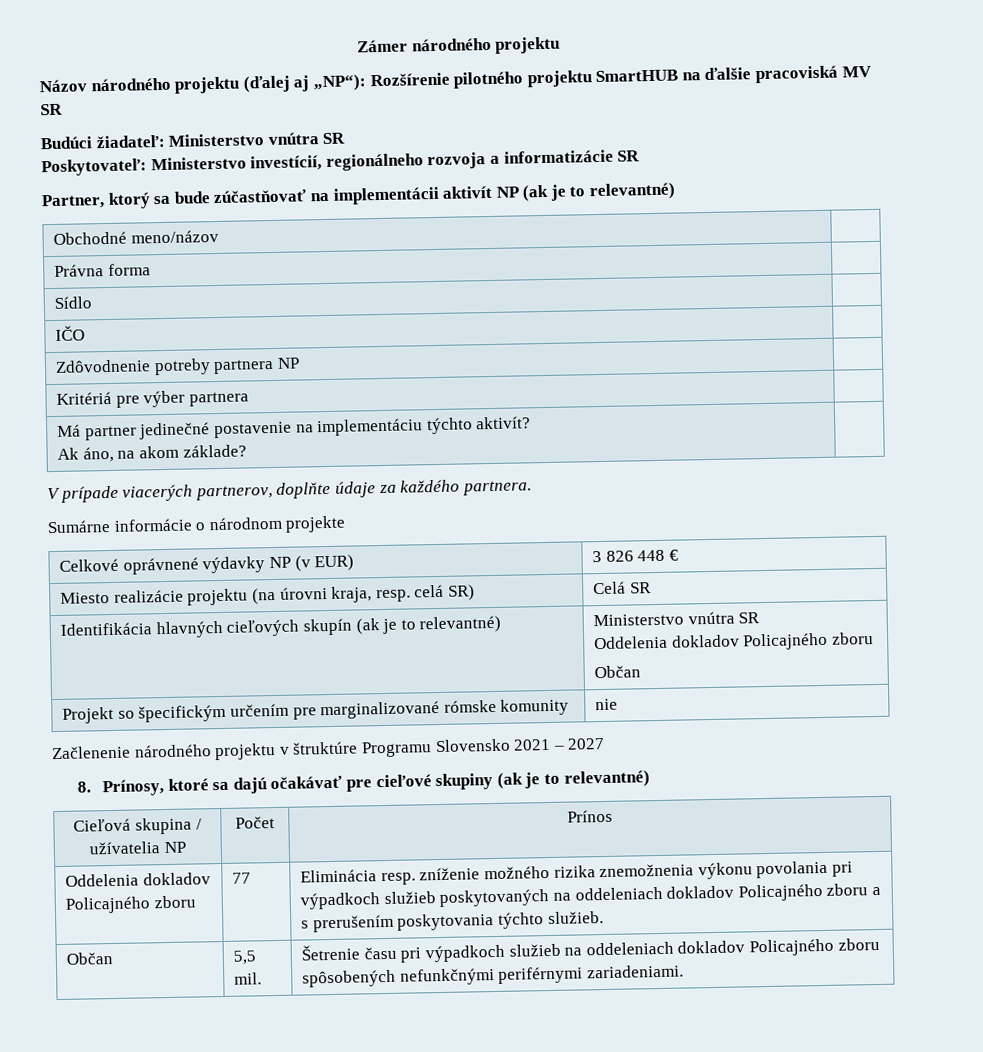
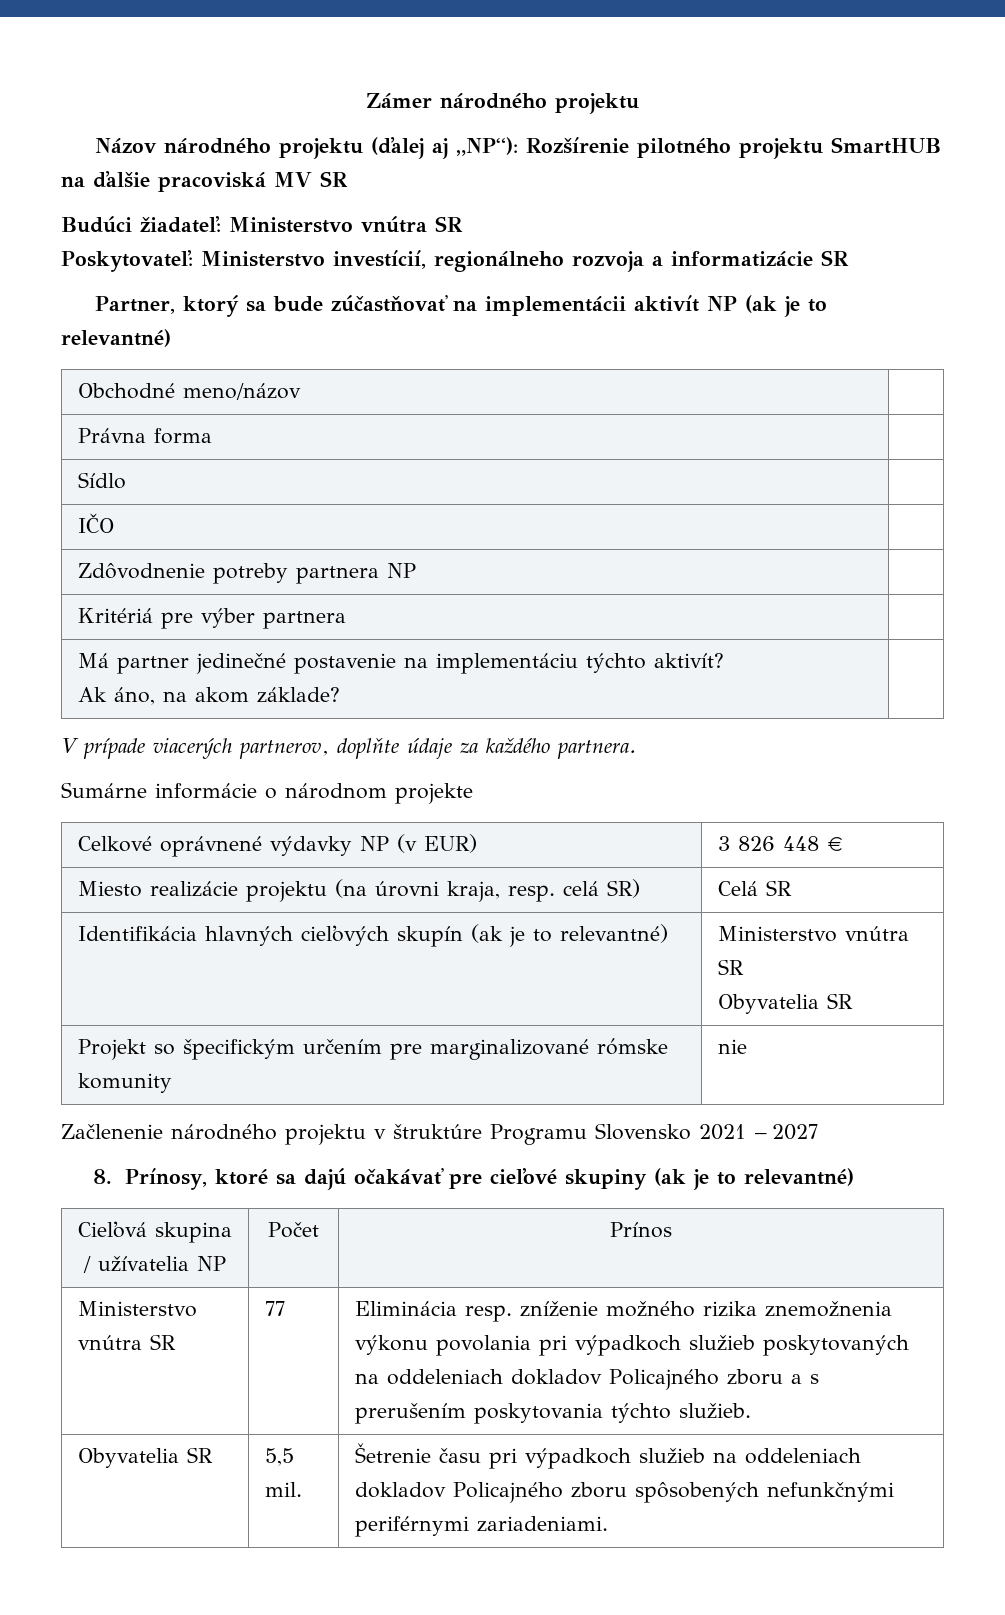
  Identifikácia hlavných cieľových skupín (ak je to relevantné) | Ministerstvo vnútra SR
- Oddelenia dokladov Policajného zboru
- Občan
+ Obyvatelia SR
- Oddelenia dokladov Policajného zboru | 77 | Eliminácia resp. zníženie možného rizika znemožnenia výkonu povolania pri výpadkoch služieb poskytovaných na oddeleniach dokladov Policajného zboru a s prerušením poskytovania týchto služieb.
+ Ministerstvo vnútra SR | 77 | Eliminácia resp. zníženie možného rizika znemožnenia výkonu povolania pri výpadkoch služieb poskytovaných na oddeleniach dokladov Policajného zboru a s prerušením poskytovania týchto služieb.
- Občan | 5,5 mil. | Šetrenie času pri výpadkoch služieb na oddeleniach dokladov Policajného zboru spôsobených nefunkčnými periférnymi zariadeniami.
+ Obyvatelia SR | 5,5 mil. | Šetrenie času pri výpadkoch služieb na oddeleniach dokladov Policajného zboru spôsobených nefunkčnými periférnymi zariadeniami.

